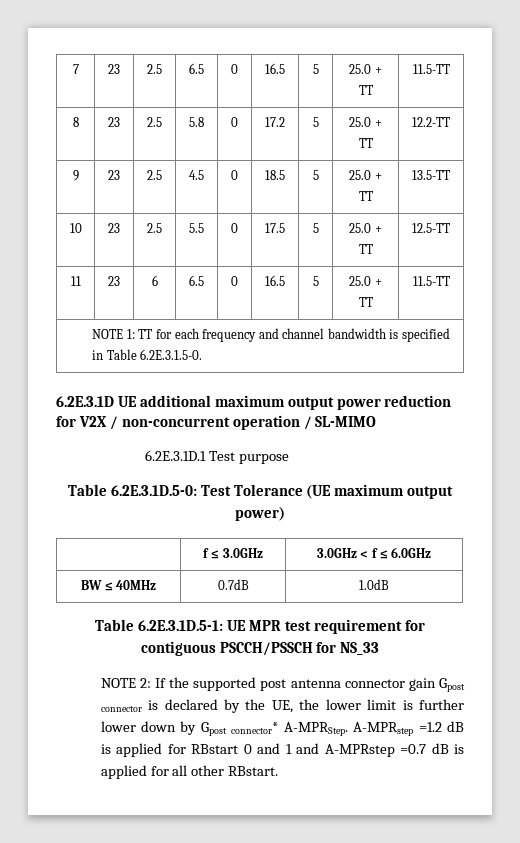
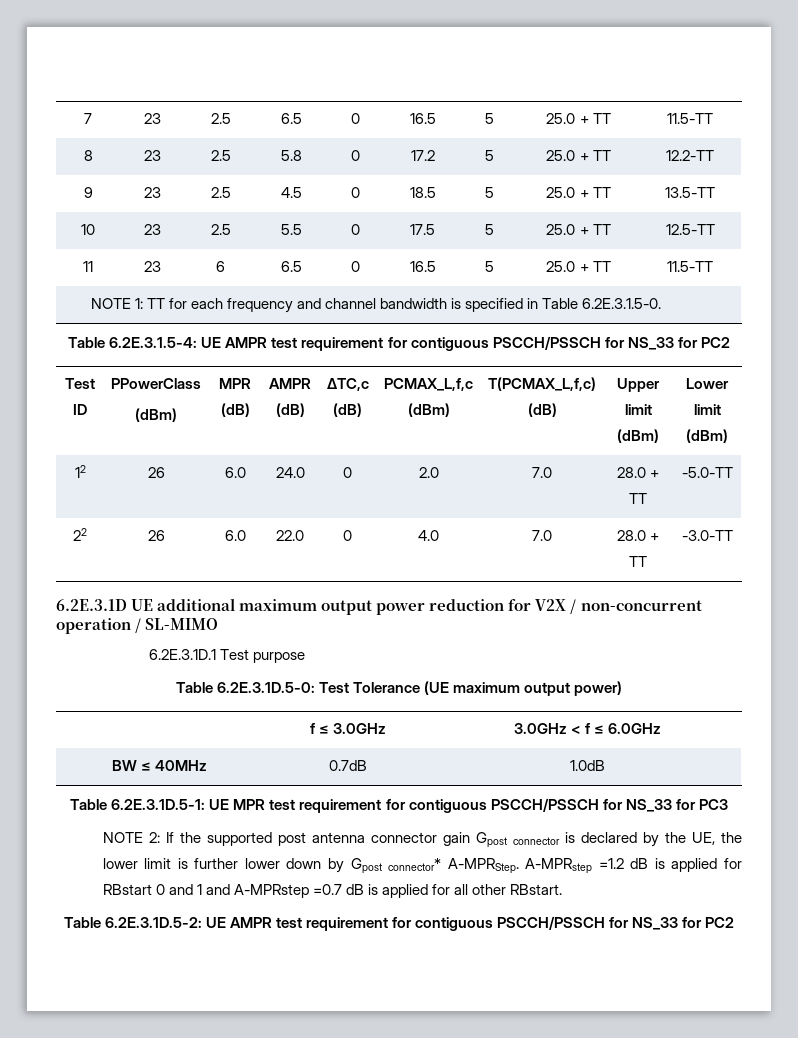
+ Table 6.2E.3.1.5-4: UE AMPR test requirement for contiguous PSCCH/PSSCH for NS_33 for PC2
+ Test ID | PPowerClass
+ (dBm) | MPR (dB) | AMPR (dB) | ΔTC,c (dB) | PCMAX_L,f,c (dBm) | T(PCMAX_L,f,c) (dB) | Upper limit (dBm) | Lower limit (dBm)
+ 12 | 26 | 6.0 | 24.0 | 0 | 2.0 | 7.0 | 28.0 + TT | -5.0-TT
+ 22 | 26 | 6.0 | 22.0 | 0 | 4.0 | 7.0 | 28.0 + TT | -3.0-TT
- Table 6.2E.3.1D.5-1: UE MPR test requirement for contiguous PSCCH/PSSCH for NS_33
+ Table 6.2E.3.1D.5-1: UE MPR test requirement for contiguous PSCCH/PSSCH for NS_33 for PC3
+ Table 6.2E.3.1D.5-2: UE AMPR test requirement for contiguous PSCCH/PSSCH for NS_33 for PC2

